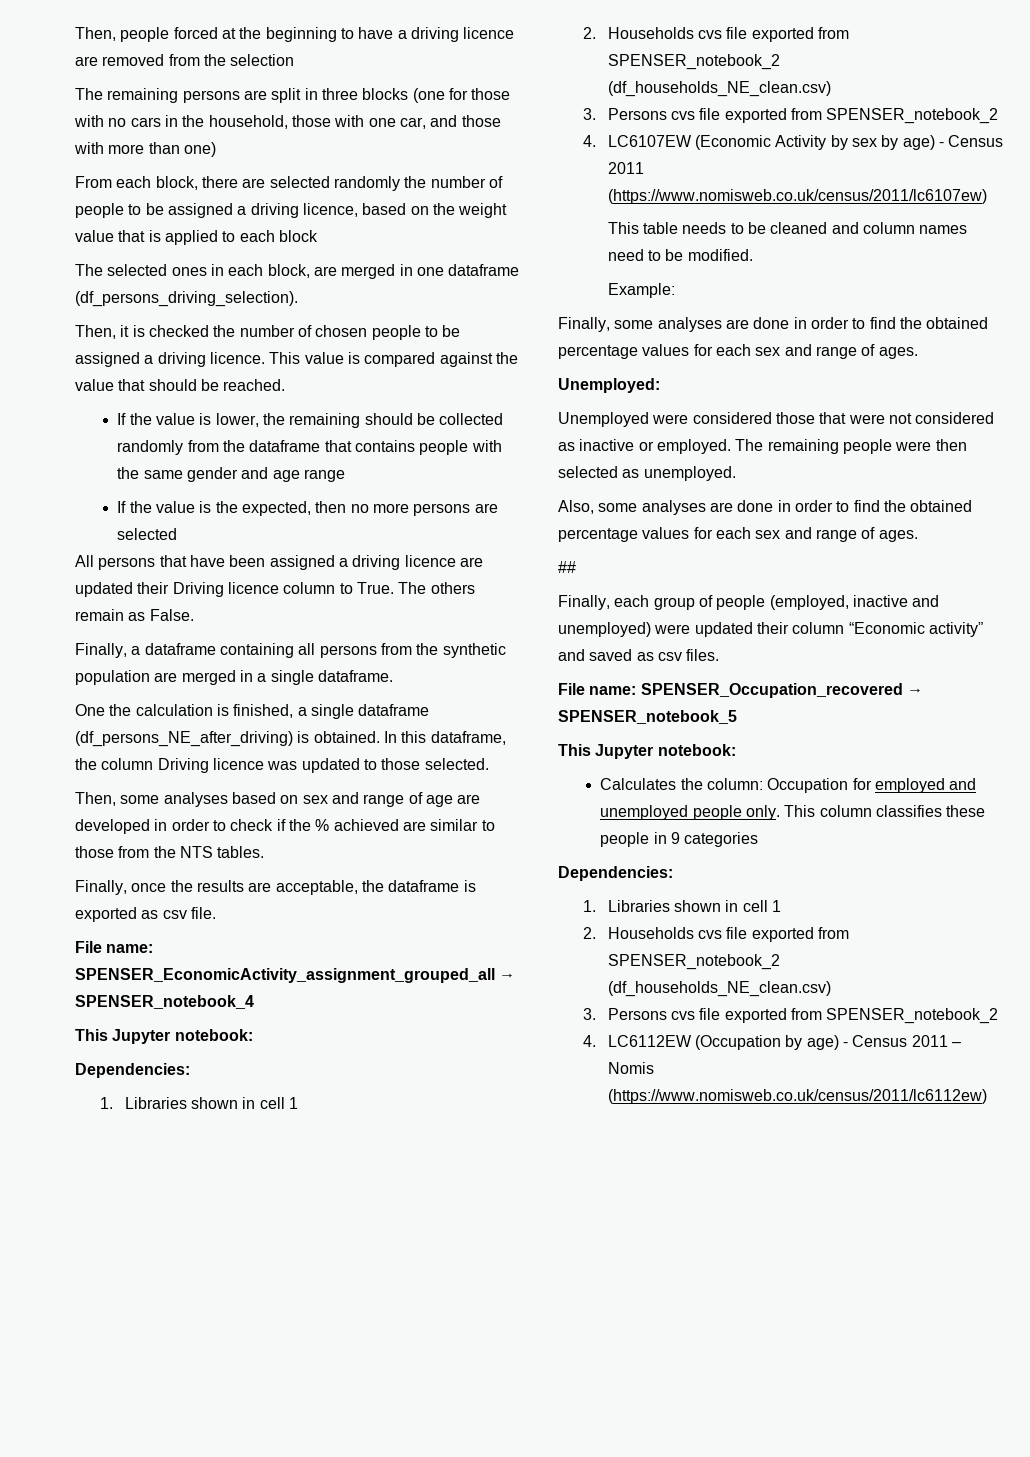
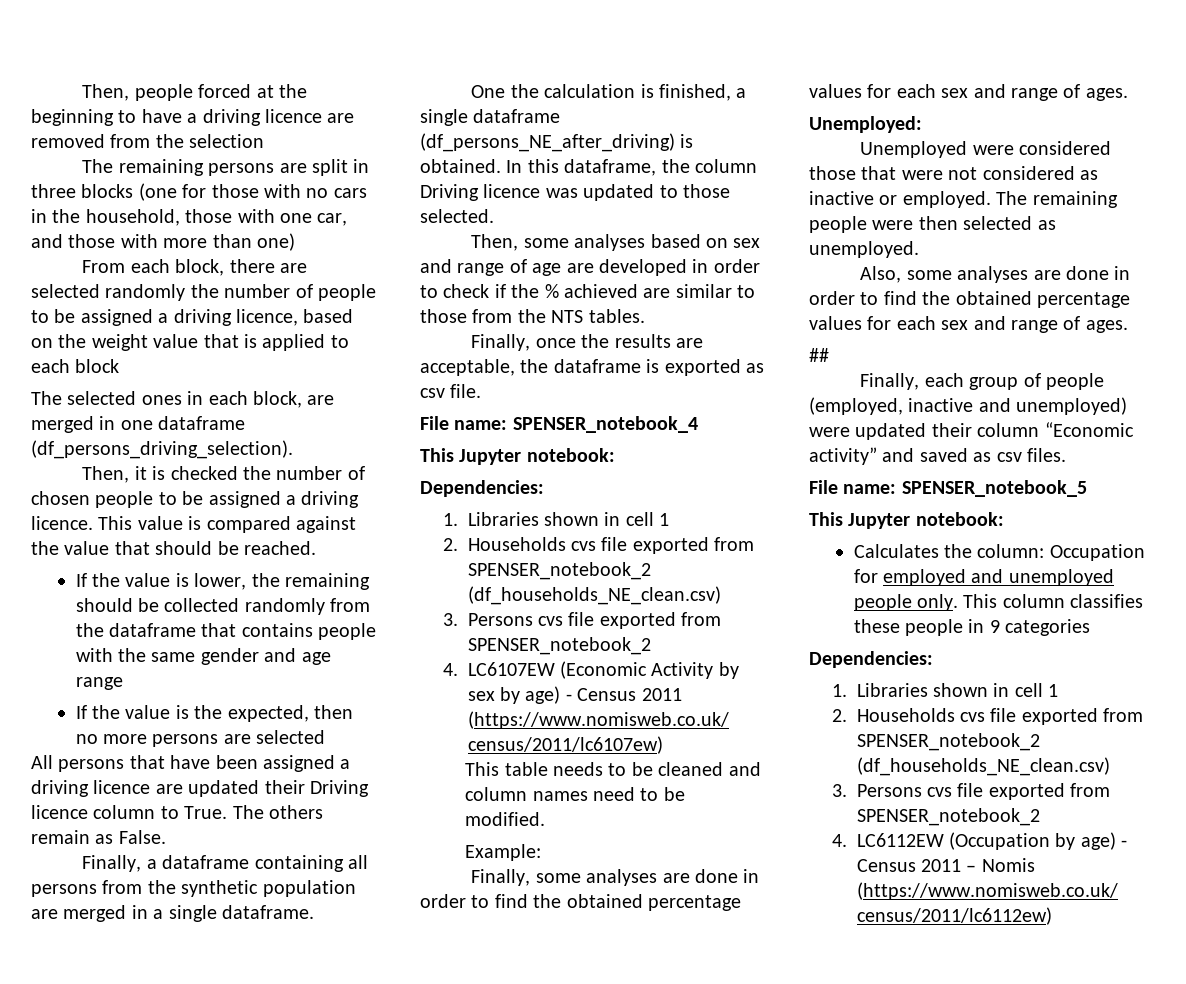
- File name: SPENSER_EconomicActivity_assignment_grouped_all → SPENSER_notebook_4
+ File name: SPENSER_notebook_4
- File name: SPENSER_Occupation_recovered → SPENSER_notebook_5
+ File name: SPENSER_notebook_5

